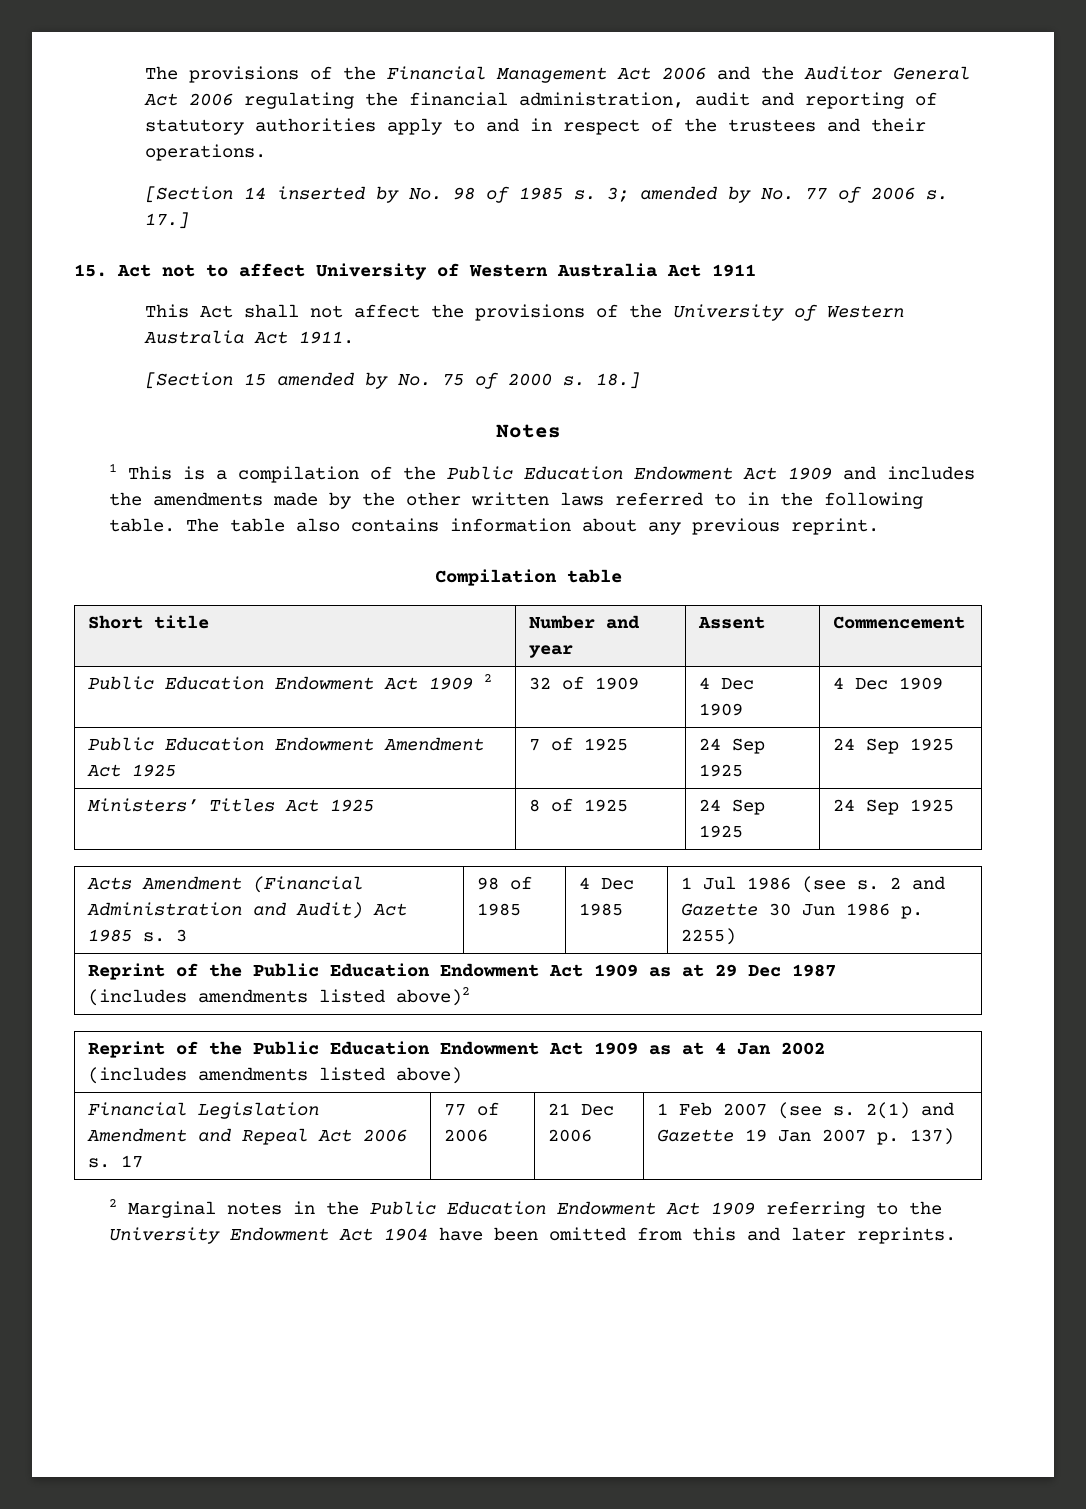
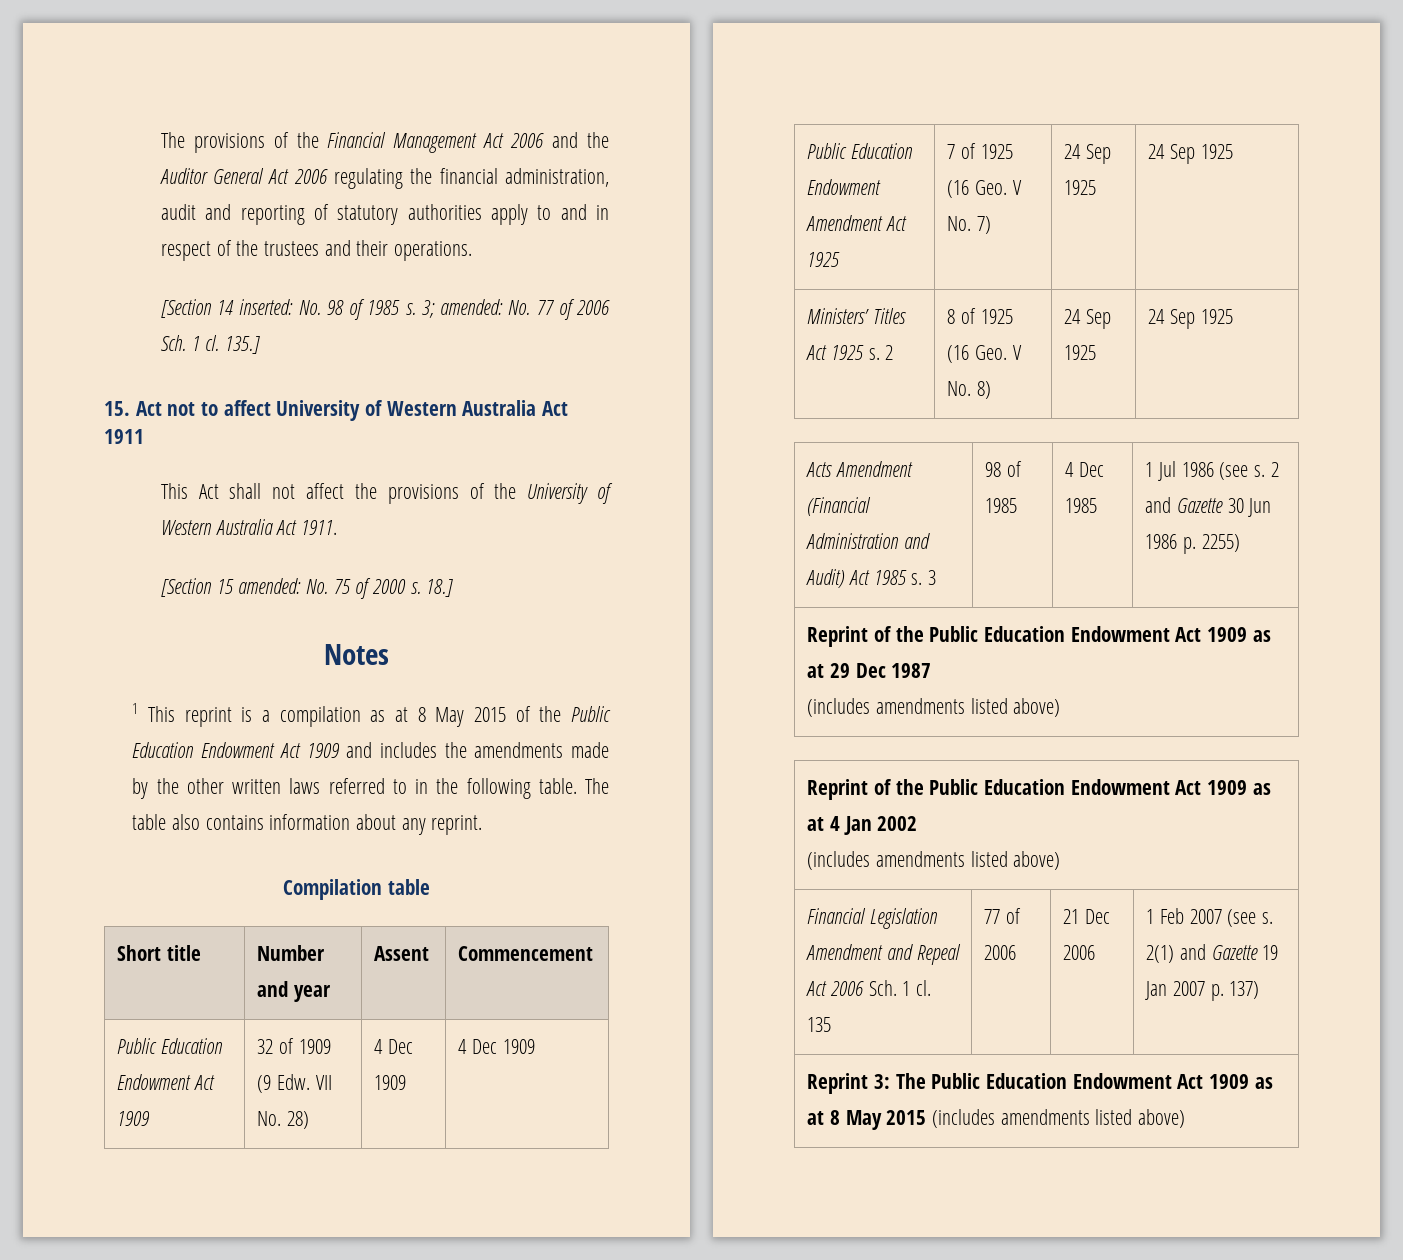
- [Section 14 inserted by No. 98 of 1985 s.
+ [Section 14 inserted: No. 98 of 1985 s.
- 3; amended by No. 77 of 2006 s. 17.]
+ 3; amended: No. 77 of 2006 Sch. 1 cl. 135.]
- [Section 15 amended by No. 75 of 2000 s.
+ [Section 15 amended: No. 75 of 2000 s.
- 1 This is a compilation of the Public Education Endowment Act 1909 and includes the amendments made by the other written laws referred to in the following table.
+ 1 This reprint is a compilation as at 8 May 2015 of the Public Education Endowment Act 1909 and includes the amendments made by the other written laws referred to in the following table.
- The table also contains information about any previous reprint.
+ The table also contains information about any reprint.
- Public Education Endowment Act 1909 2 | 32 of 1909 | 4 Dec 1909 | 4 Dec 1909
+ Public Education Endowment Act 1909 | 32 of 1909 (9 Edw. VII No. 28) | 4 Dec 1909 | 4 Dec 1909
- Public Education Endowment Amendment Act 1925 | 7 of 1925 | 24 Sep 1925 | 24 Sep 1925
+ Public Education Endowment Amendment Act 1925 | 7 of 1925 (16 Geo. V No. 7) | 24 Sep 1925 | 24 Sep 1925
- Ministers’ Titles Act 1925 | 8 of 1925 | 24 Sep 1925 | 24 Sep 1925
+ Ministers’ Titles Act 1925 s. 2 | 8 of 1925 (16 Geo. V No. 8) | 24 Sep 1925 | 24 Sep 1925
  Reprint of the Public Education Endowment Act 1909 as at 29 Dec 1987
- (includes amendments listed above)2
+ (includes amendments listed above)
- Financial Legislation Amendment and Repeal Act 2006 s. 17 | 77 of 2006 | 21 Dec 2006 | 1 Feb 2007 (see s. 2(1) and Gazette 19 Jan 2007 p. 137)
+ Financial Legislation Amendment and Repeal Act 2006 Sch. 1 cl. 135 | 77 of 2006 | 21 Dec 2006 | 1 Feb 2007 (see s. 2(1) and Gazette 19 Jan 2007 p. 137)
- 2 Marginal notes in the Public Education Endowment Act 1909 referring to the University Endowment Act 1904 have been omitted from this and later reprints.
+ Reprint 3: The Public Education Endowment Act 1909 as at 8 May 2015 (includes amendments listed above)

